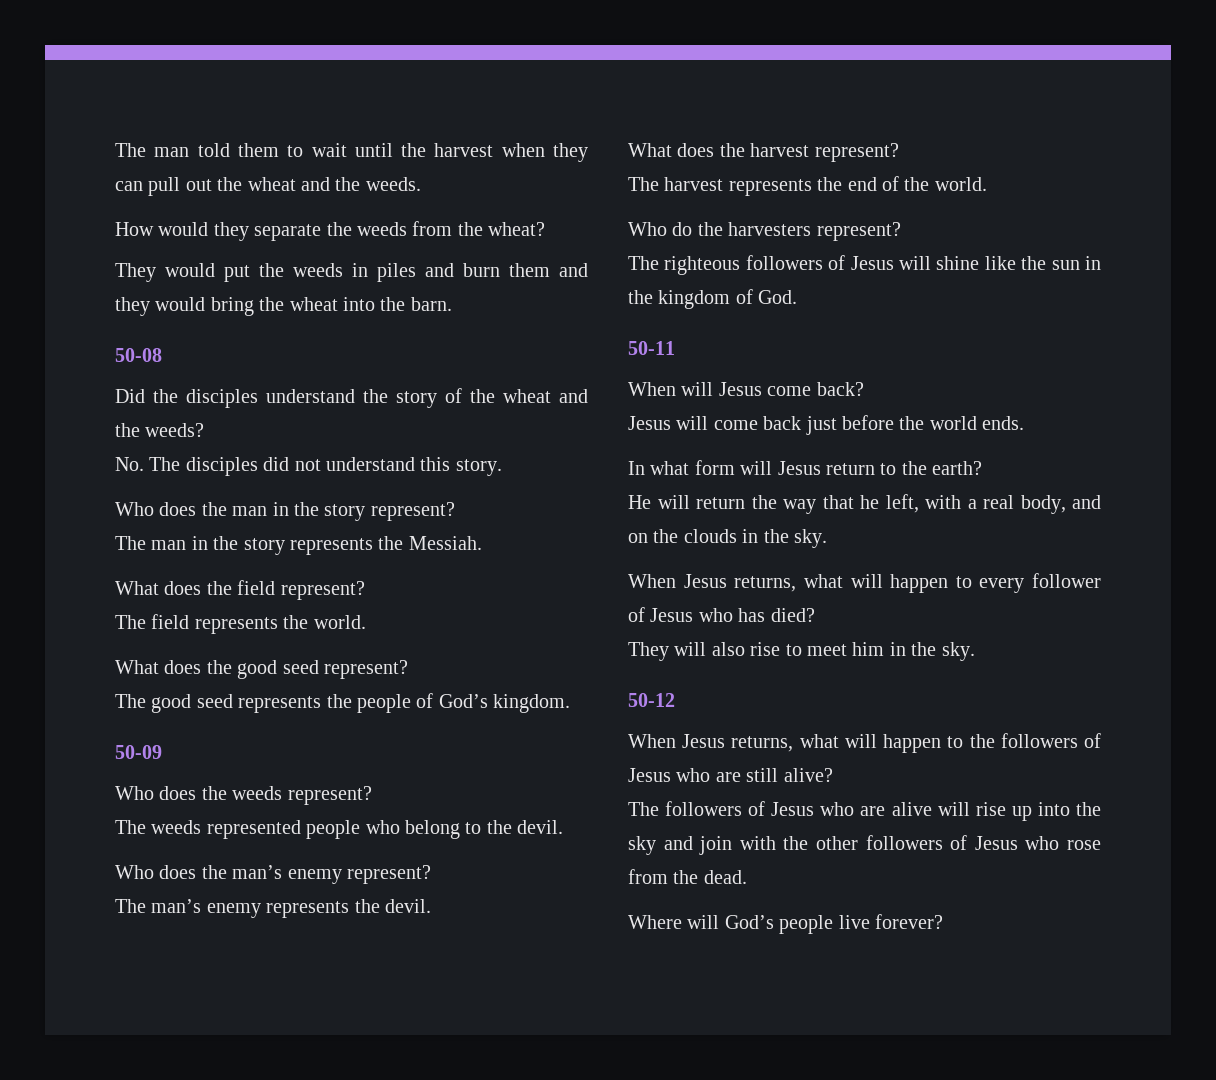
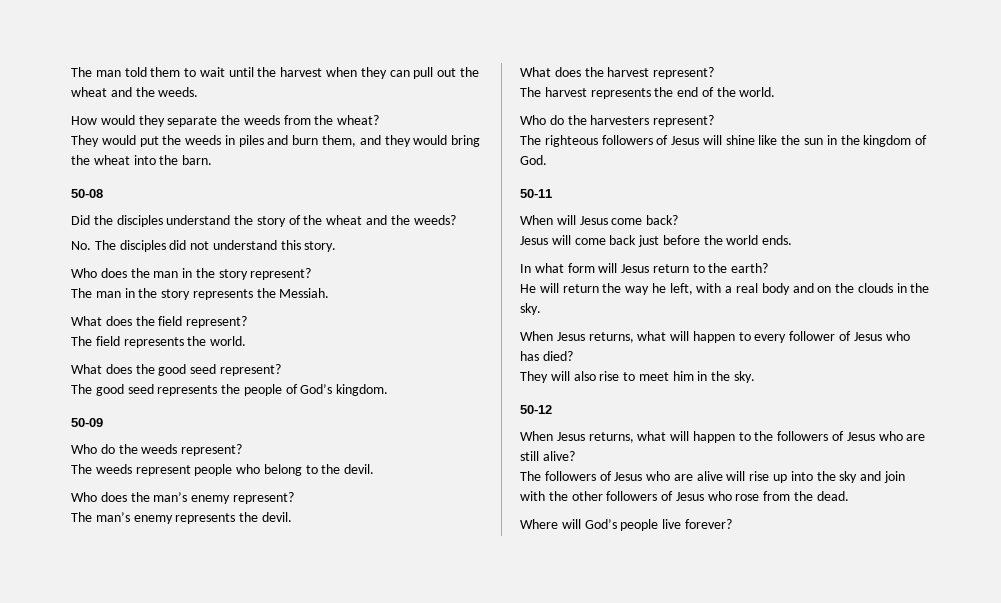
- They would put the weeds in piles and burn them and they would bring the wheat into the barn.
+ They would put the weeds in piles and burn them, and they would bring the wheat into the barn.
- Who does the weeds represent?
+ Who do the weeds represent?
- The weeds represented people who belong to the devil.
+ The weeds represent people who belong to the devil.
- He will return the way that he left, with a real body, and on the clouds in the sky.
+ He will return the way he left, with a real body and on the clouds in the sky.

